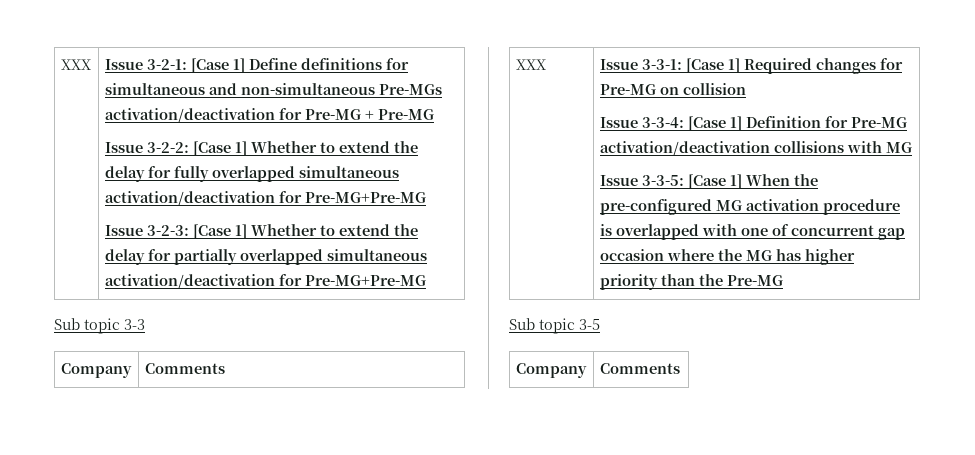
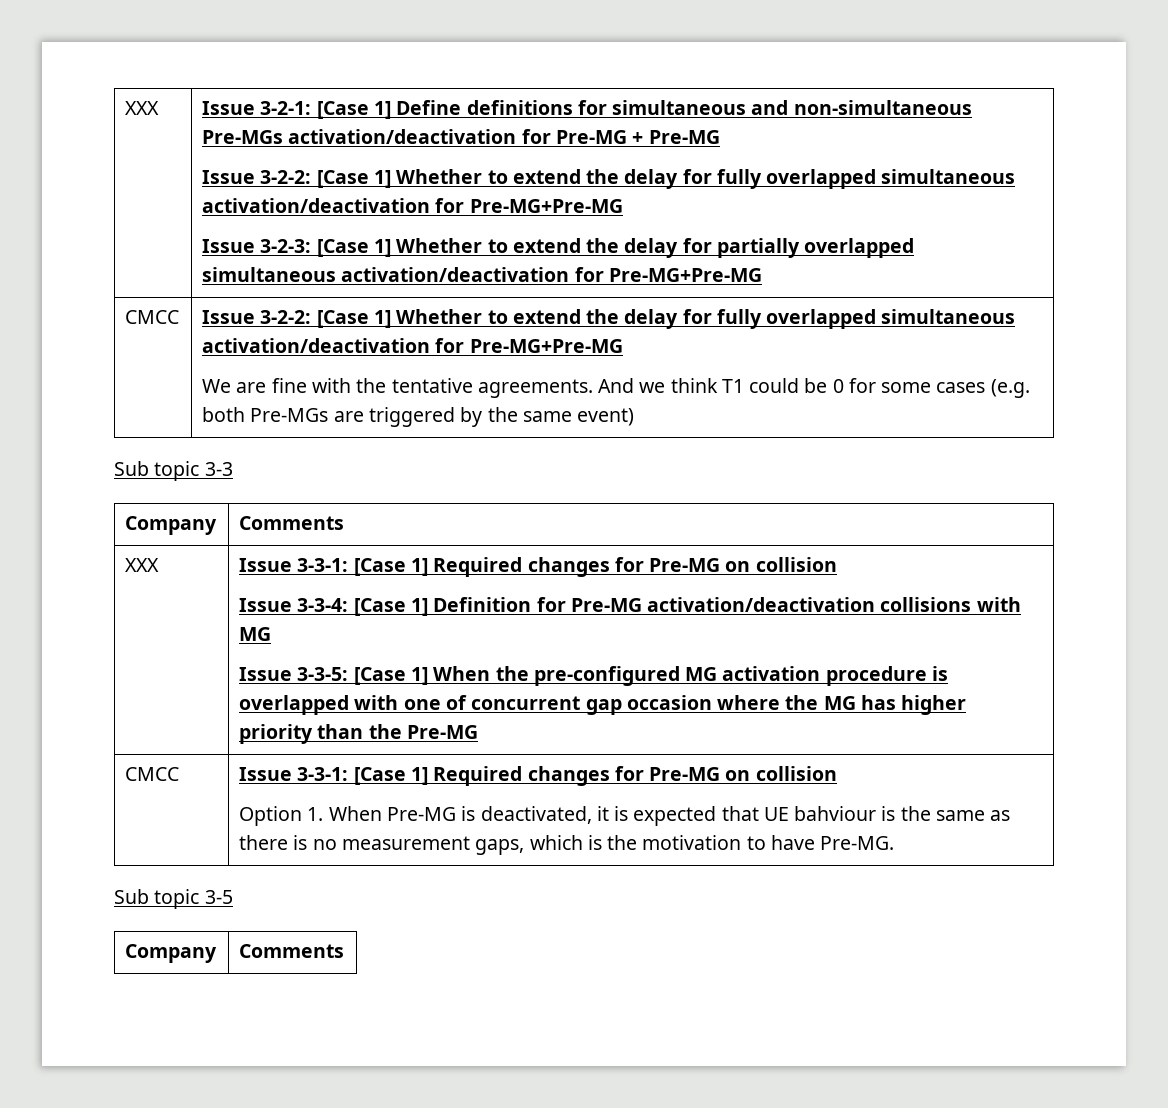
+ CMCC | Issue 3-2-2: [Case 1] Whether to extend the delay for fully overlapped simultaneous activation/deactivation for Pre-MG+Pre-MG
+ We are fine with the tentative agreements. And we think T1 could be 0 for some cases (e.g. both Pre-MGs are triggered by the same event)
+ CMCC | Issue 3-3-1: [Case 1] Required changes for Pre-MG on collision
+ Option 1. When Pre-MG is deactivated, it is expected that UE bahviour is the same as there is no measurement gaps, which is the motivation to have Pre-MG.

